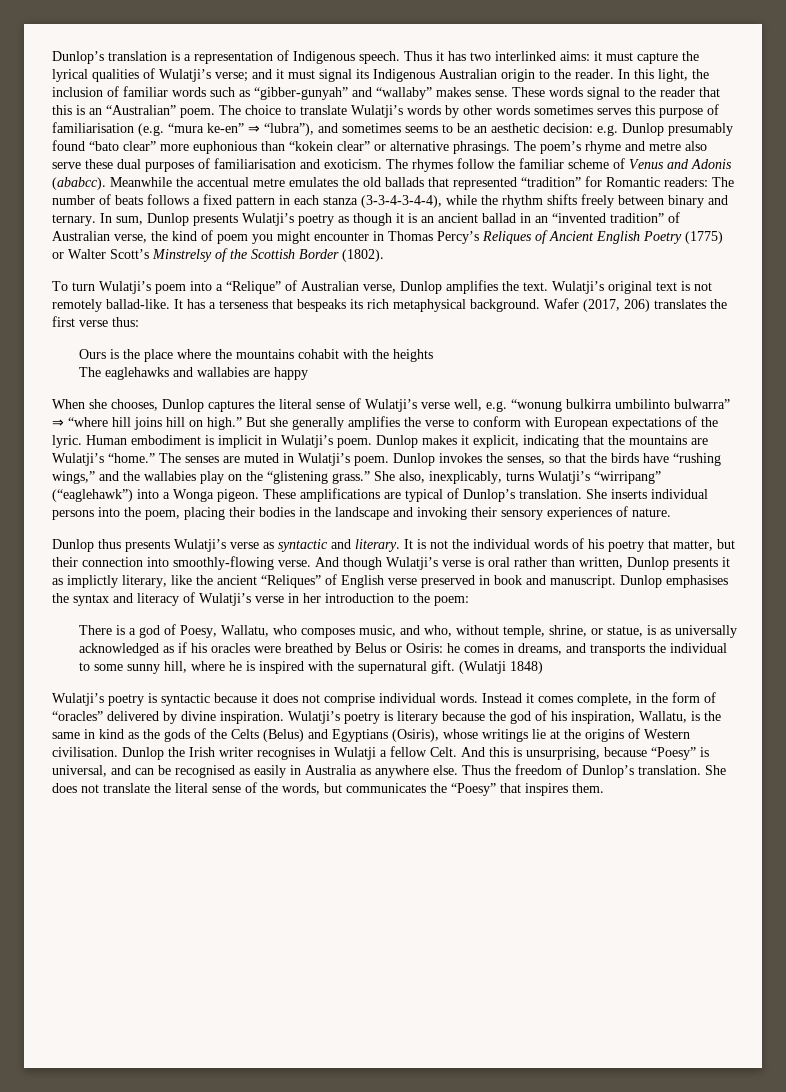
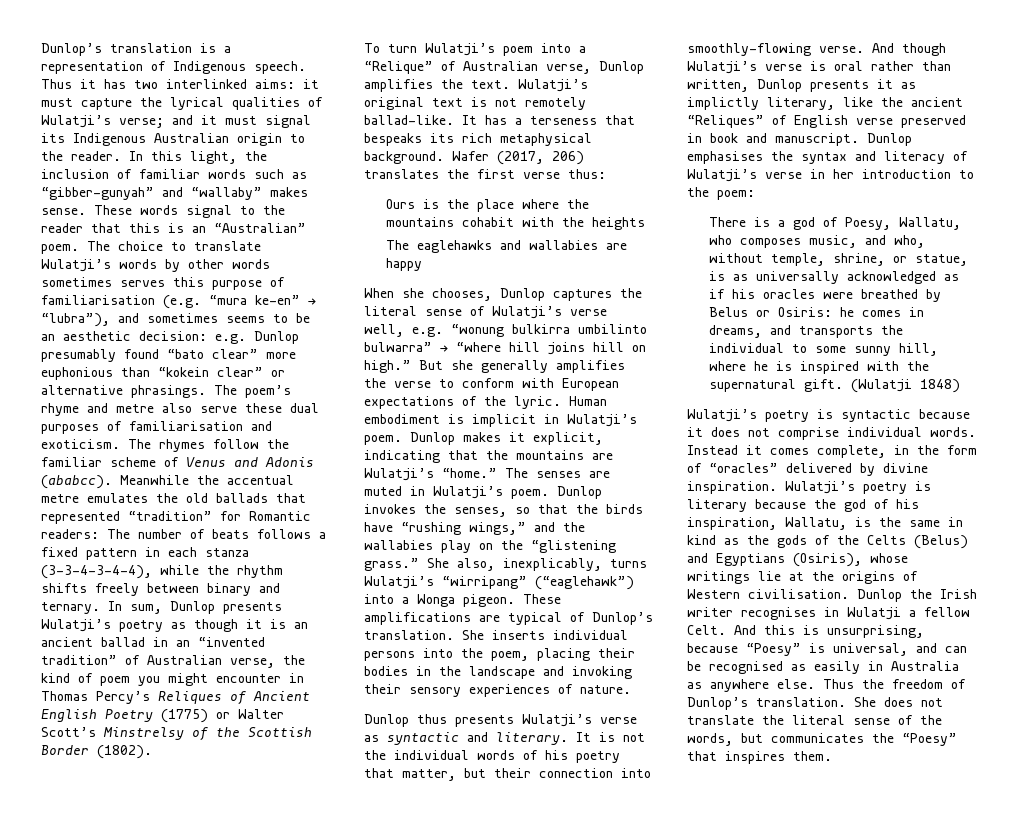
- The choice to translate Wulatji’s words by other words sometimes serves this purpose of familiarisation (e.g. “mura ke-en” ⇒ “lubra”), and sometimes seems to be an aesthetic decision: e.g. Dunlop presumably found “bato clear” more euphonious than “kokein clear” or alternative phrasings.
+ The choice to translate Wulatji’s words by other words sometimes serves this purpose of familiarisation (e.g. “mura ke-en” → “lubra”), and sometimes seems to be an aesthetic decision: e.g. Dunlop presumably found “bato clear” more euphonious than “kokein clear” or alternative phrasings.
- When she chooses, Dunlop captures the literal sense of Wulatji’s verse well, e.g. “wonung bulkirra umbilinto bulwarra” ⇒ “where hill joins hill on high.”
+ When she chooses, Dunlop captures the literal sense of Wulatji’s verse well, e.g. “wonung bulkirra umbilinto bulwarra” → “where hill joins hill on high.”

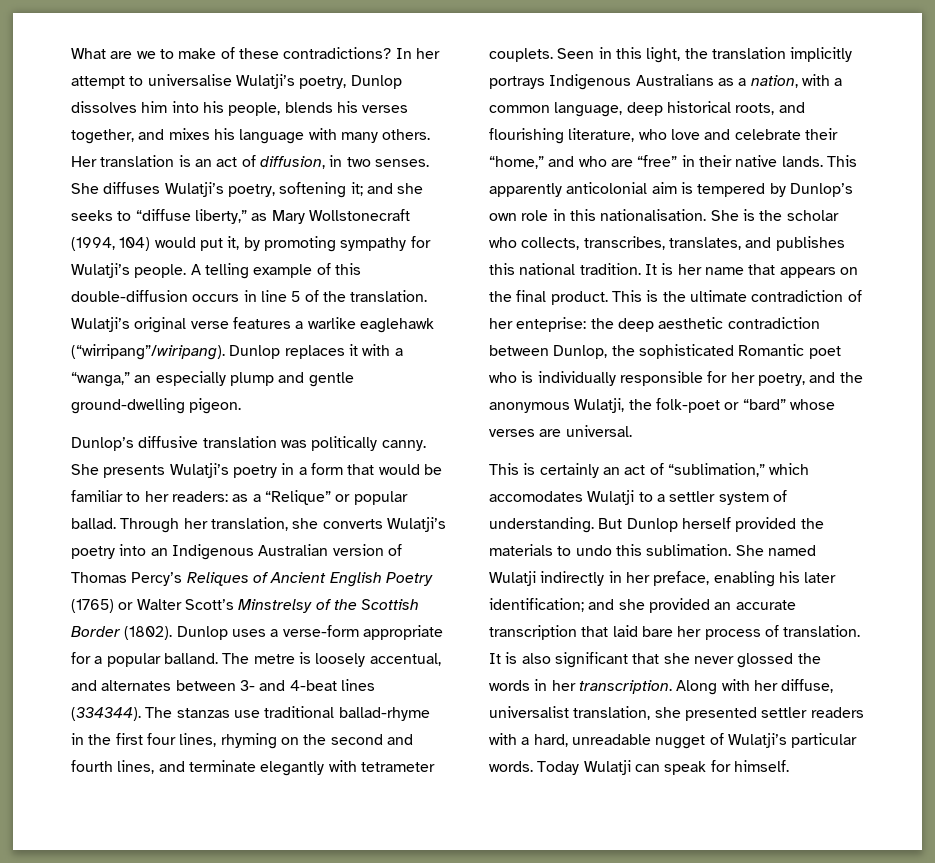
- Dunlop’s translation is a representation of Indigenous speech. Thus it has two interlinked aims: it must capture the lyrical qualities of Wulatji’s verse; and it must signal its Indigenous Australian origin to the reader. In this light, the inclusion of familiar words such as “gibber-gunyah” and “wallaby” makes sense. These words signal to the reader that this is an “Australian” poem. The choice to translate Wulatji’s words by other words sometimes serves this purpose of familiarisation (e.g. “mura ke-en” → “lubra”), and sometimes seems to be an aesthetic decision: e.g. Dunlop presumably found “bato clear” more euphonious than “kokein clear” or alternative phrasings. The poem’s rhyme and metre also serve these dual purposes of familiarisation and exoticism. The rhymes follow the familiar scheme of Venus and Adonis (ababcc). Meanwhile the accentual metre emulates the old ballads that represented “tradition” for Romantic readers: The number of beats follows a fixed pattern in each stanza (3-3-4-3-4-4), while the rhythm shifts freely between binary and ternary. In sum, Dunlop presents Wulatji’s poetry as though it is an ancient ballad in an “invented tradition” of Australian verse, the kind of poem you might encounter in Thomas Percy’s Reliques of Ancient English Poetry (1775) or Walter Scott’s Minstrelsy of the Scottish Border (1802).
- To turn Wulatji’s poem into a “Relique” of Australian verse, Dunlop amplifies the text. Wulatji’s original text is not remotely ballad-like. It has a terseness that bespeaks its rich metaphysical background. Wafer (2017, 206) translates the first verse thus:
- Ours is the place where the mountains cohabit with the heights
- The eaglehawks and wallabies are happy
- When she chooses, Dunlop captures the literal sense of Wulatji’s verse well, e.g. “wonung bulkirra umbilinto bulwarra” → “where hill joins hill on high.” But she generally amplifies the verse to conform with European expectations of the lyric. Human embodiment is implicit in Wulatji’s poem. Dunlop makes it explicit, indicating that the mountains are Wulatji’s “home.” The senses are muted in Wulatji’s poem. Dunlop invokes the senses, so that the birds have “rushing wings,” and the wallabies play on the “glistening grass.” She also, inexplicably, turns Wulatji’s “wirripang” (“eaglehawk”) into a Wonga pigeon. These amplifications are typical of Dunlop’s translation. She inserts individual persons into the poem, placing their bodies in the landscape and invoking their sensory experiences of nature.
- Dunlop thus presents Wulatji’s verse as syntactic and literary. It is not the individual words of his poetry that matter, but their connection into smoothly-flowing verse. And though Wulatji’s verse is oral rather than written, Dunlop presents it as implictly literary, like the ancient “Reliques” of English verse preserved in book and manuscript. Dunlop emphasises the syntax and literacy of Wulatji’s verse in her introduction to the poem:
- There is a god of Poesy, Wallatu, who composes music, and who, without temple, shrine, or statue, is as universally acknowledged as if his oracles were breathed by Belus or Osiris: he comes in dreams, and transports the individual to some sunny hill, where he is inspired with the supernatural gift. (Wulatji 1848)
- Wulatji’s poetry is syntactic because it does not comprise individual words. Instead it comes complete, in the form of “oracles” delivered by divine inspiration. Wulatji’s poetry is literary because the god of his inspiration, Wallatu, is the same in kind as the gods of the Celts (Belus) and Egyptians (Osiris), whose writings lie at the origins of Western civilisation. Dunlop the Irish writer recognises in Wulatji a fellow Celt. And this is unsurprising, because “Poesy” is universal, and can be recognised as easily in Australia as anywhere else. Thus the freedom of Dunlop’s translation. She does not translate the literal sense of the words, but communicates the “Poesy” that inspires them.
+ What are we to make of these contradictions? In her attempt to universalise Wulatji’s poetry, Dunlop dissolves him into his people, blends his verses together, and mixes his language with many others. Her translation is an act of diffusion, in two senses. She diffuses Wulatji’s poetry, softening it; and she seeks to “diffuse liberty,” as Mary Wollstonecraft (1994, 104) would put it, by promoting sympathy for Wulatji’s people. A telling example of this double-diffusion occurs in line 5 of the translation. Wulatji’s original verse features a warlike eaglehawk (“wirripang”/wiripang). Dunlop replaces it with a “wanga,” an especially plump and gentle ground-dwelling pigeon.
+ Dunlop’s diffusive translation was politically canny. She presents Wulatji’s poetry in a form that would be familiar to her readers: as a “Relique” or popular ballad. Through her translation, she converts Wulatji’s poetry into an Indigenous Australian version of Thomas Percy’s Reliques of Ancient English Poetry (1765) or Walter Scott’s Minstrelsy of the Scottish Border (1802). Dunlop uses a verse-form appropriate for a popular balland. The metre is loosely accentual, and alternates between 3- and 4-beat lines (334344). The stanzas use traditional ballad-rhyme in the first four lines, rhyming on the second and fourth lines, and terminate elegantly with tetrameter couplets. Seen in this light, the translation implicitly portrays Indigenous Australians as a nation, with a common language, deep historical roots, and flourishing literature, who love and celebrate their “home,” and who are “free” in their native lands. This apparently anticolonial aim is tempered by Dunlop’s own role in this nationalisation. She is the scholar who collects, transcribes, translates, and publishes this national tradition. It is her name that appears on the final product. This is the ultimate contradiction of her enteprise: the deep aesthetic contradiction between Dunlop, the sophisticated Romantic poet who is individually responsible for her poetry, and the anonymous Wulatji, the folk-poet or “bard” whose verses are universal.
+ This is certainly an act of “sublimation,” which accomodates Wulatji to a settler system of understanding. But Dunlop herself provided the materials to undo this sublimation. She named Wulatji indirectly in her preface, enabling his later identification; and she provided an accurate transcription that laid bare her process of translation. It is also significant that she never glossed the words in her transcription. Along with her diffuse, universalist translation, she presented settler readers with a hard, unreadable nugget of Wulatji’s particular words. Today Wulatji can speak for himself.

